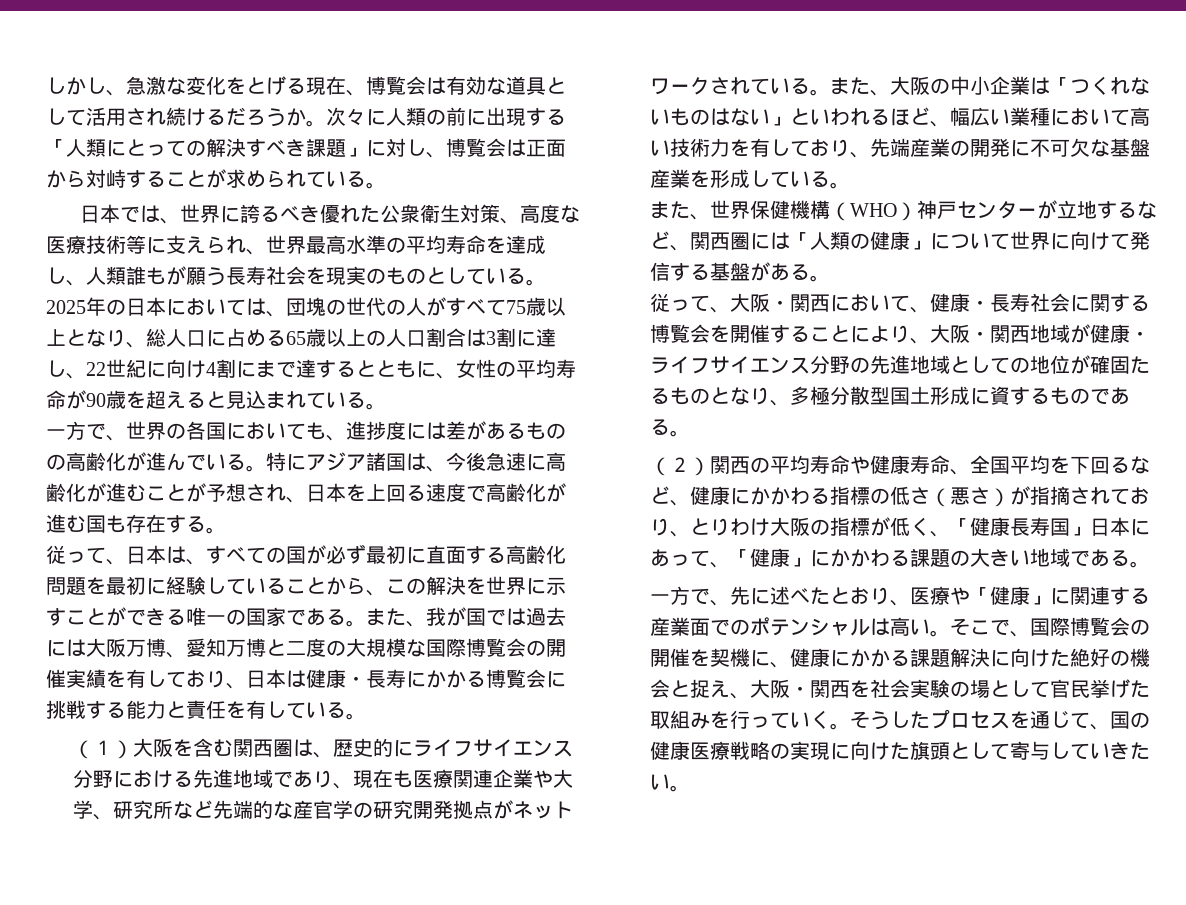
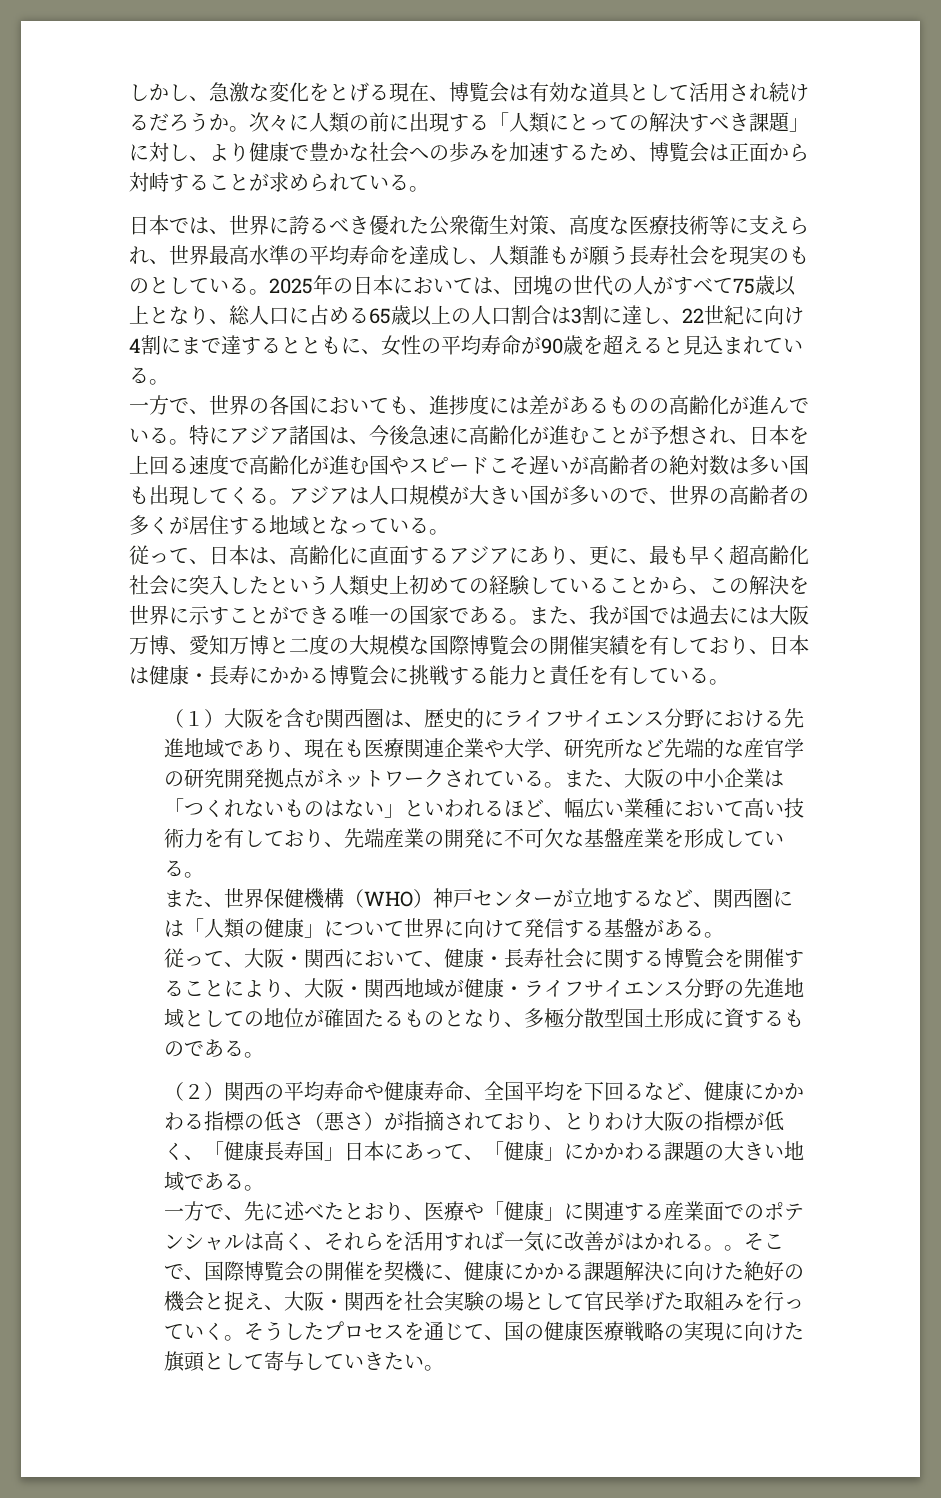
- 次々に人類の前に出現する「人類にとっての解決すべき課題」に対し、博覧会は正面から対峙することが求められている。
+ 次々に人類の前に出現する「人類にとっての解決すべき課題」に対し、より健康で豊かな社会への歩みを加速するため、博覧会は正面から対峙することが求められている。
- 特にアジア諸国は、今後急速に高齢化が進むことが予想され、日本を上回る速度で高齢化が進む国も存在する。
+ 特にアジア諸国は、今後急速に高齢化が進むことが予想され、日本を上回る速度で高齢化が進む国やスピードこそ遅いが高齢者の絶対数は多い国も出現してくる。アジアは人口規模が大きい国が多いので、世界の高齢者の多くが居住する地域となっている。
- 従って、日本は、すべての国が必ず最初に直面する高齢化問題を最初に経験していることから、この解決を世界に示すことができる唯一の国家である。
+ 従って、日本は、高齢化に直面するアジアにあり、更に、最も早く超高齢化社会に突入したという人類史上初めての経験していることから、この解決を世界に示すことができる唯一の国家である。
- 一方で、先に述べたとおり、医療や「健康」に関連する産業面でのポテンシャルは高い。
+ 一方で、先に述べたとおり、医療や「健康」に関連する産業面でのポテンシャルは高く、それらを活用すれば一気に改善がはかれる。。

